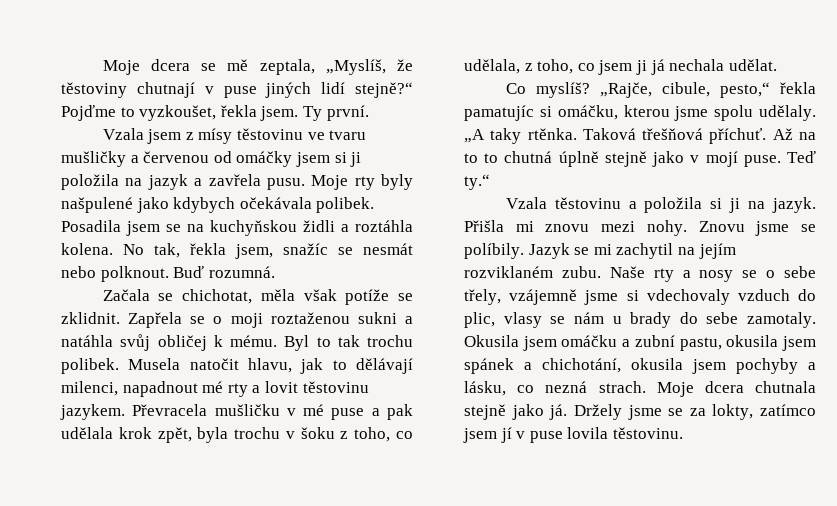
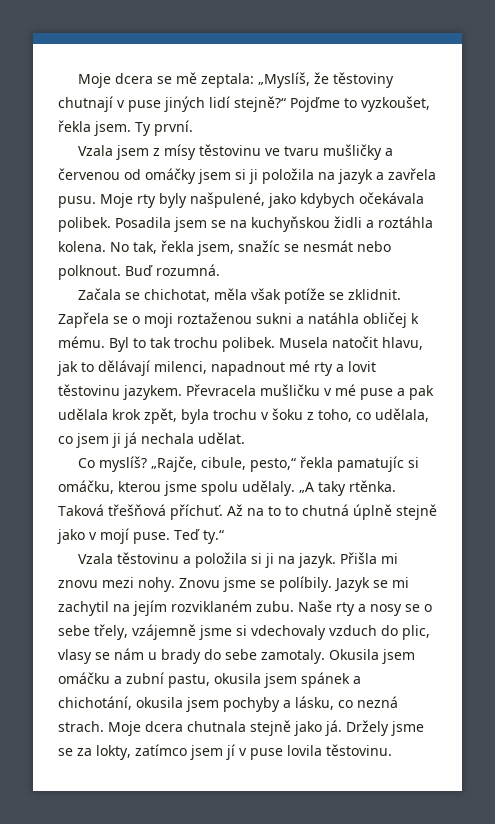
- Moje dcera se mě zeptala, „Myslíš, že těstoviny chutnají v puse jiných lidí stejně?“ Pojďme to vyzkoušet, řekla jsem.
+ Moje dcera se mě zeptala: „Myslíš, že těstoviny chutnají v puse jiných lidí stejně?“ Pojďme to vyzkoušet, řekla jsem.
- Moje rty byly našpulené jako kdybych očekávala polibek.
+ Moje rty byly našpulené, jako kdybych očekávala polibek.
- Zapřela se o moji roztaženou sukni a natáhla svůj obličej k mému.
+ Zapřela se o moji roztaženou sukni a natáhla obličej k mému.
- Převracela mušličku v mé puse a pak udělala krok zpět, byla trochu v šoku z toho, co udělala, z toho, co jsem ji já nechala udělat.
+ Převracela mušličku v mé puse a pak udělala krok zpět, byla trochu v šoku z toho, co udělala, co jsem ji já nechala udělat.

